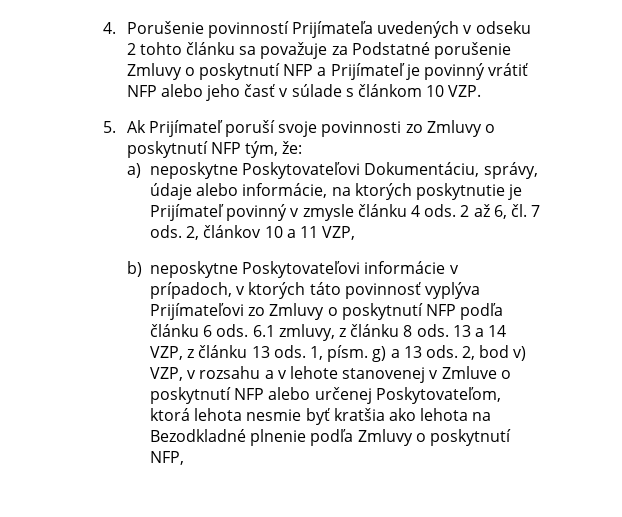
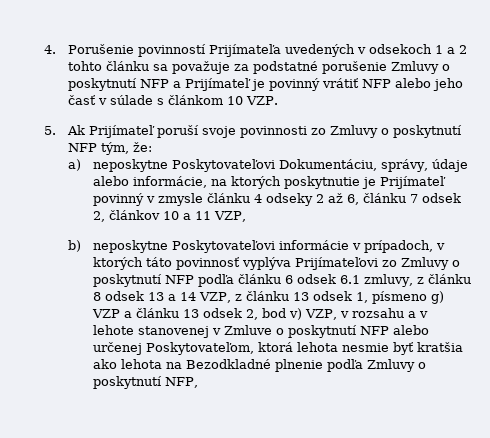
- 4. Porušenie povinností Prijímateľa uvedených v odseku 2 tohto článku sa považuje za Podstatné porušenie Zmluvy o poskytnutí NFP a Prijímateľ je povinný vrátiť NFP alebo jeho časť v súlade s článkom 10 VZP.
+ 4. Porušenie povinností Prijímateľa uvedených v odsekoch 1 a 2 tohto článku sa považuje za podstatné porušenie Zmluvy o poskytnutí NFP a Prijímateľ je povinný vrátiť NFP alebo jeho časť v súlade s článkom 10 VZP.
- a) neposkytne Poskytovateľovi Dokumentáciu, správy, údaje alebo informácie, na ktorých poskytnutie je Prijímateľ povinný v zmysle článku 4 ods. 2 až 6, čl. 7 ods. 2, článkov 10 a 11 VZP,
+ a) neposkytne Poskytovateľovi Dokumentáciu, správy, údaje alebo informácie, na ktorých poskytnutie je Prijímateľ povinný v zmysle článku 4 odseky 2 až 6, článku 7 odsek 2, článkov 10 a 11 VZP,
- b) neposkytne Poskytovateľovi informácie v prípadoch, v ktorých táto povinnosť vyplýva Prijímateľovi zo Zmluvy o poskytnutí NFP podľa článku 6 ods. 6.1 zmluvy, z článku 8 ods. 13 a 14 VZP, z článku 13 ods. 1, písm. g) a 13 ods. 2, bod v) VZP, v rozsahu a v lehote stanovenej v Zmluve o poskytnutí NFP alebo určenej Poskytovateľom, ktorá lehota nesmie byť kratšia ako lehota na Bezodkladné plnenie podľa Zmluvy o poskytnutí NFP,
+ b) neposkytne Poskytovateľovi informácie v prípadoch, v ktorých táto povinnosť vyplýva Prijímateľovi zo Zmluvy o poskytnutí NFP podľa článku 6 odsek 6.1 zmluvy, z článku 8 odsek 13 a 14 VZP, z článku 13 odsek 1, písmeno g) VZP a článku 13 odsek 2, bod v) VZP, v rozsahu a v lehote stanovenej v Zmluve o poskytnutí NFP alebo určenej Poskytovateľom, ktorá lehota nesmie byť kratšia ako lehota na Bezodkladné plnenie podľa Zmluvy o poskytnutí NFP,

